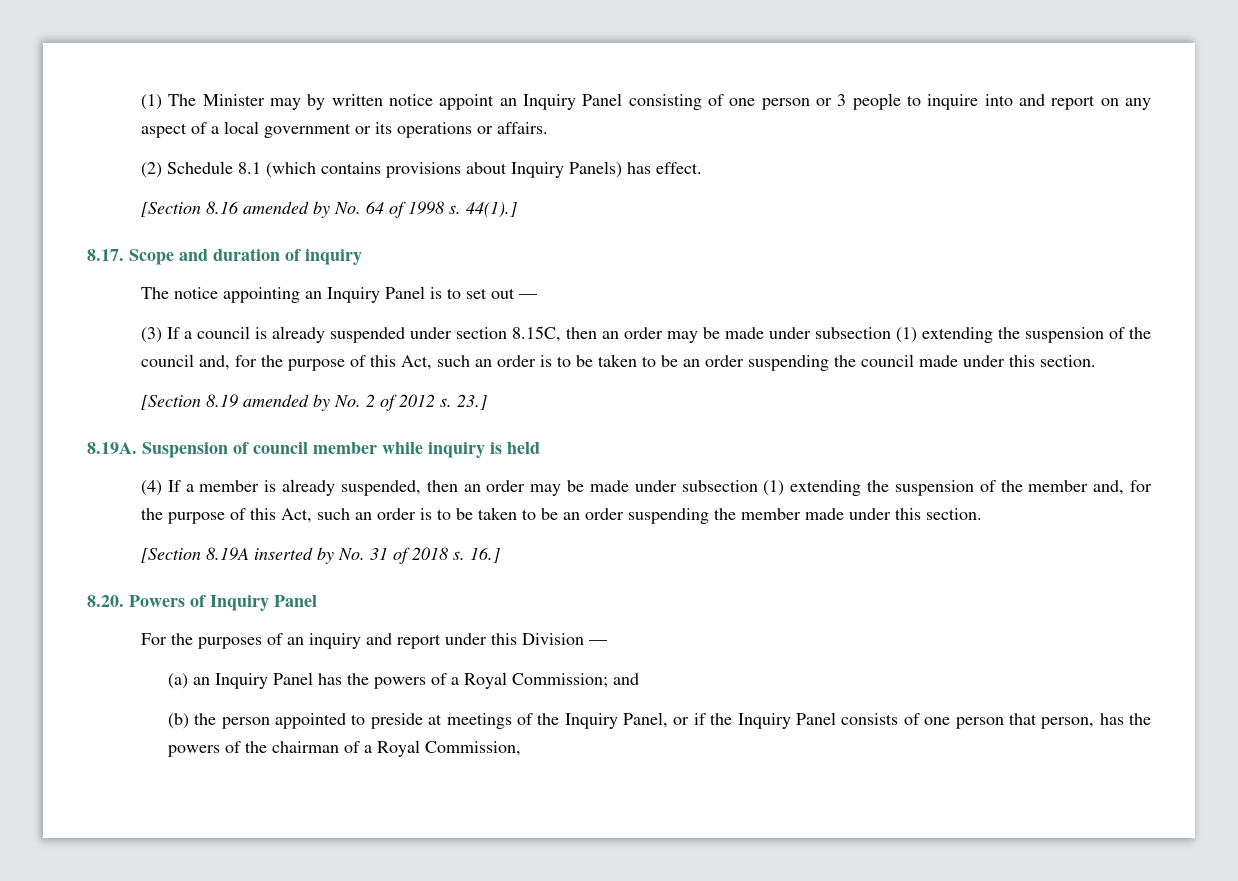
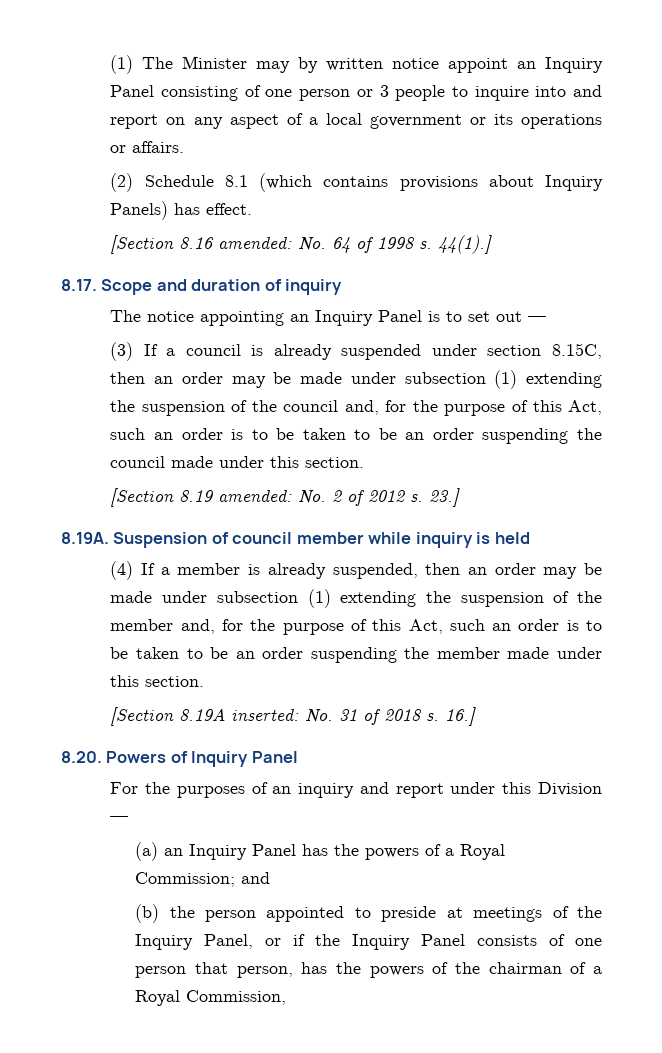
- [Section 8.16 amended by No. 64 of 1998 s.
+ [Section 8.16 amended: No. 64 of 1998 s.
- [Section 8.19 amended by No. 2 of 2012 s.
+ [Section 8.19 amended: No. 2 of 2012 s.
- [Section 8.19A inserted by No. 31 of 2018 s.
+ [Section 8.19A inserted: No. 31 of 2018 s.

